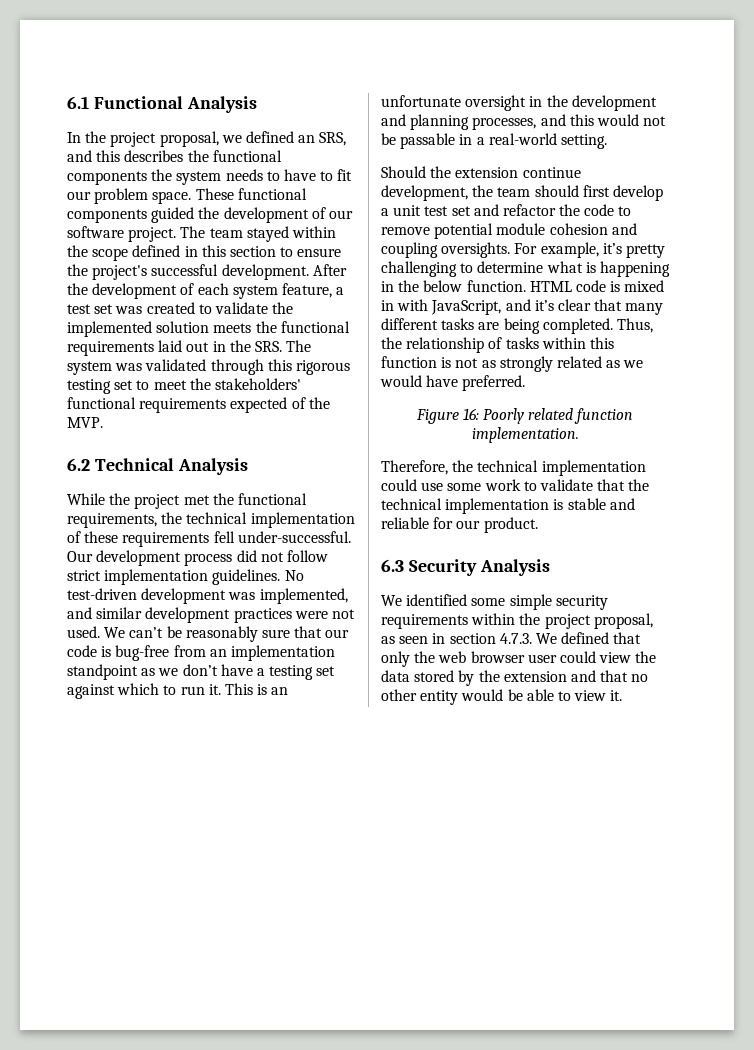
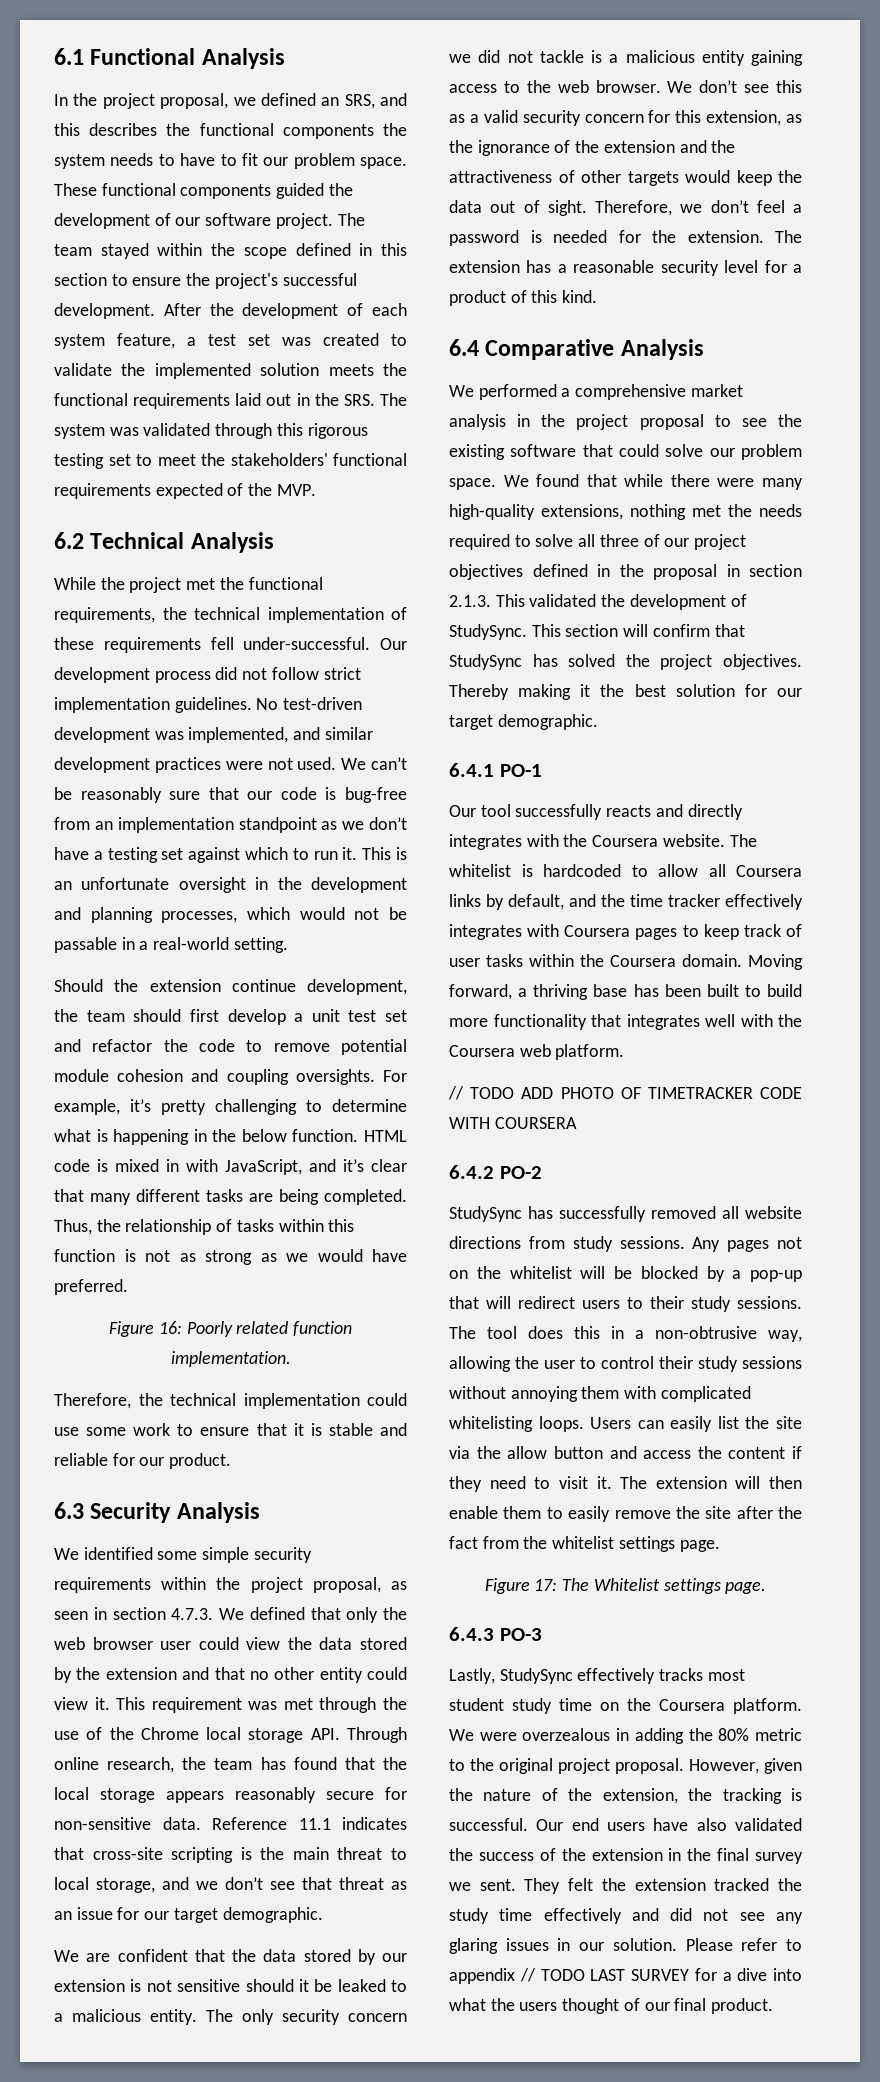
- This is an unfortunate oversight in the development and planning processes, and this would not be passable in a real-world setting.
+ This is an unfortunate oversight in the development and planning processes, which would not be passable in a real-world setting.
- Thus, the relationship of tasks within this function is not as strongly related as we would have preferred.
+ Thus, the relationship of tasks within this function is not as strong as we would have preferred.
- Therefore, the technical implementation could use some work to validate that the technical implementation is stable and reliable for our product.
+ Therefore, the technical implementation could use some work to ensure that it is stable and reliable for our product.
- We identified some simple security requirements within the project proposal, as seen in section 4.7.3. We defined that only the web browser user could view the data stored by the extension and that no other entity would be able to view it.
+ We identified some simple security requirements within the project proposal, as seen in section 4.7.3. We defined that only the web browser user could view the data stored by the extension and that no other entity could view it. This requirement was met through the use of the Chrome local storage API. Through online research, the team has found that the local storage appears reasonably secure for non-sensitive data. Reference 11.1 indicates that cross-site scripting is the main threat to local storage, and we don’t see that threat as an issue for our target demographic.
+ We are confident that the data stored by our extension is not sensitive should it be leaked to a malicious entity. The only security concern we did not tackle is a malicious entity gaining access to the web browser. We don’t see this as a valid security concern for this extension, as the ignorance of the extension and the attractiveness of other targets would keep the data out of sight. Therefore, we don’t feel a password is needed for the extension. The extension has a reasonable security level for a product of this kind.
+ 6.4 Comparative Analysis
+ We performed a comprehensive market analysis in the project proposal to see the existing software that could solve our problem space. We found that while there were many high-quality extensions, nothing met the needs required to solve all three of our project objectives defined in the proposal in section 2.1.3. This validated the development of StudySync. This section will confirm that StudySync has solved the project objectives. Thereby making it the best solution for our target demographic.
+ 6.4.1 PO-1
+ Our tool successfully reacts and directly integrates with the Coursera website. The whitelist is hardcoded to allow all Coursera links by default, and the time tracker effectively integrates with Coursera pages to keep track of user tasks within the Coursera domain. Moving forward, a thriving base has been built to build more functionality that integrates well with the Coursera web platform.
+ // TODO ADD PHOTO OF TIMETRACKER CODE WITH COURSERA
+ 6.4.2 PO-2
+ StudySync has successfully removed all website directions from study sessions. Any pages not on the whitelist will be blocked by a pop-up that will redirect users to their study sessions. The tool does this in a non-obtrusive way, allowing the user to control their study sessions without annoying them with complicated whitelisting loops. Users can easily list the site via the allow button and access the content if they need to visit it. The extension will then enable them to easily remove the site after the fact from the whitelist settings page.
+ Figure 17: The Whitelist settings page.
+ 6.4.3 PO-3
+ Lastly, StudySync effectively tracks most student study time on the Coursera platform. We were overzealous in adding the 80% metric to the original project proposal. However, given the nature of the extension, the tracking is successful. Our end users have also validated the success of the extension in the final survey we sent. They felt the extension tracked the study time effectively and did not see any glaring issues in our solution. Please refer to appendix // TODO LAST SURVEY for a dive into what the users thought of our final product.

